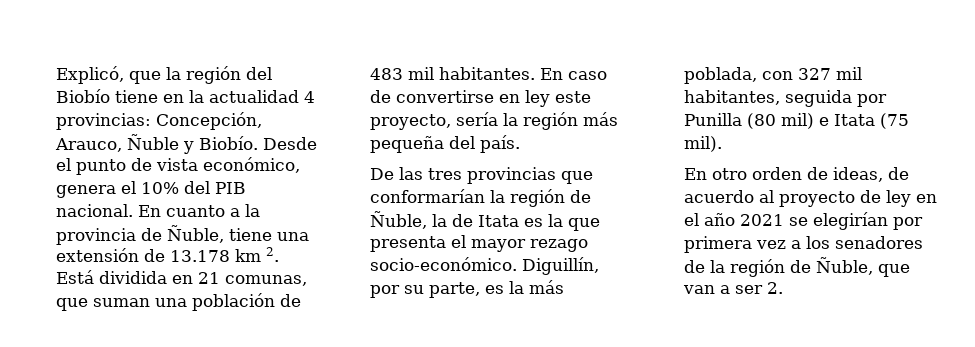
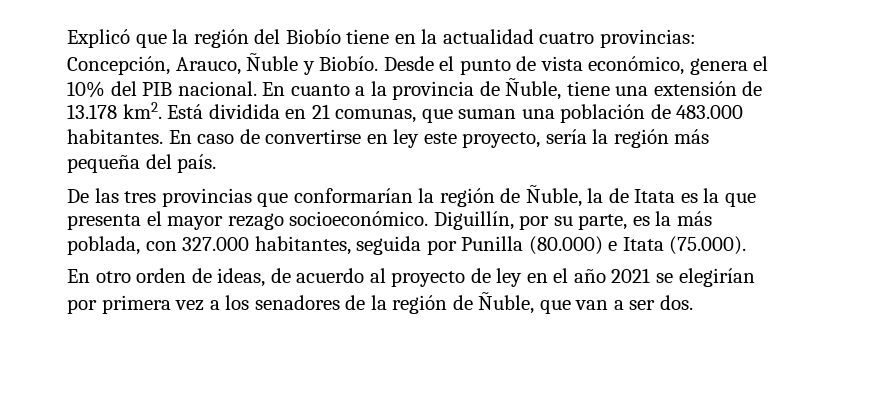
- Explicó, que la región del Biobío tiene en la actualidad 4 provincias: Concepción, Arauco, Ñuble y Biobío.
+ Explicó que la región del Biobío tiene en la actualidad cuatro provincias: Concepción, Arauco, Ñuble y Biobío.
- En cuanto a la provincia de Ñuble, tiene una extensión de 13.178 km 2. Está dividida en 21 comunas, que suman una población de 483 mil habitantes.
+ En cuanto a la provincia de Ñuble, tiene una extensión de 13.178 km2. Está dividida en 21 comunas, que suman una población de 483.000 habitantes.
- De las tres provincias que conformarían la región de Ñuble, la de Itata es la que presenta el mayor rezago socio-económico.
+ De las tres provincias que conformarían la región de Ñuble, la de Itata es la que presenta el mayor rezago socioeconómico.
- Diguillín, por su parte, es la más poblada, con 327 mil habitantes, seguida por Punilla (80 mil) e Itata (75 mil).
+ Diguillín, por su parte, es la más poblada, con 327.000 habitantes, seguida por Punilla (80.000) e Itata (75.000).
- En otro orden de ideas, de acuerdo al proyecto de ley en el año 2021 se elegirían por primera vez a los senadores de la región de Ñuble, que van a ser 2.
+ En otro orden de ideas, de acuerdo al proyecto de ley en el año 2021 se elegirían por primera vez a los senadores de la región de Ñuble, que van a ser dos.

